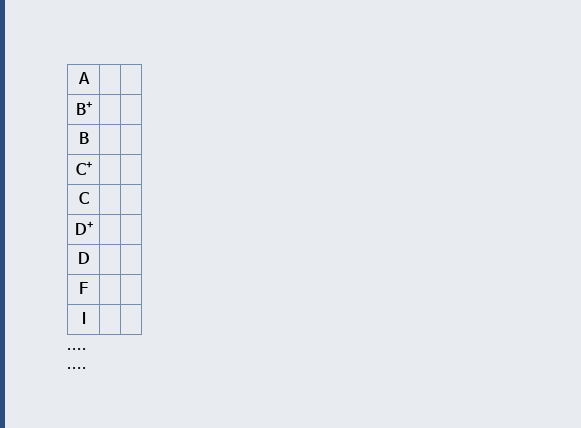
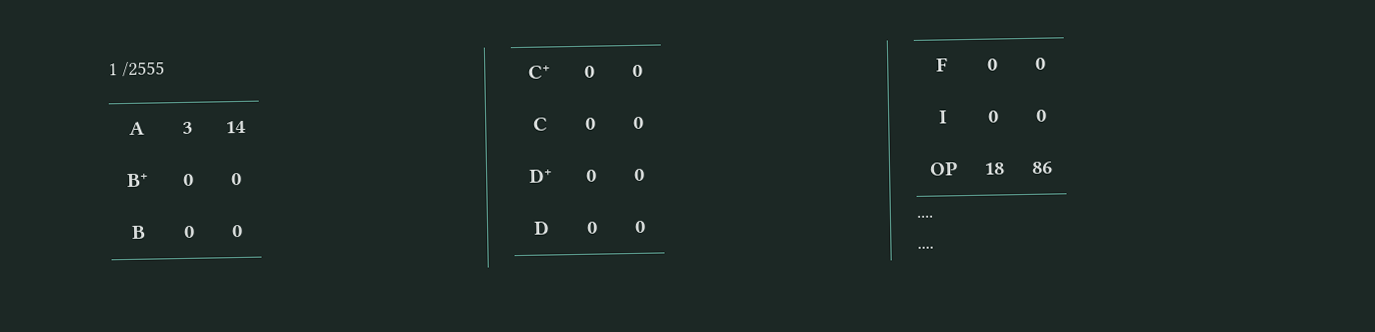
+ 1 /2555
- A | |
+ A | 3 | 14
- B+ | |
+ B+ | 0 | 0
- B | |
+ B | 0 | 0
- C+ | |
+ C+ | 0 | 0
- C | |
+ C | 0 | 0
- D+ | |
+ D+ | 0 | 0
- D | |
+ D | 0 | 0
- F | |
- I | |
+ F | 0 | 0
+ I | 0 | 0
+ OP | 18 | 86

